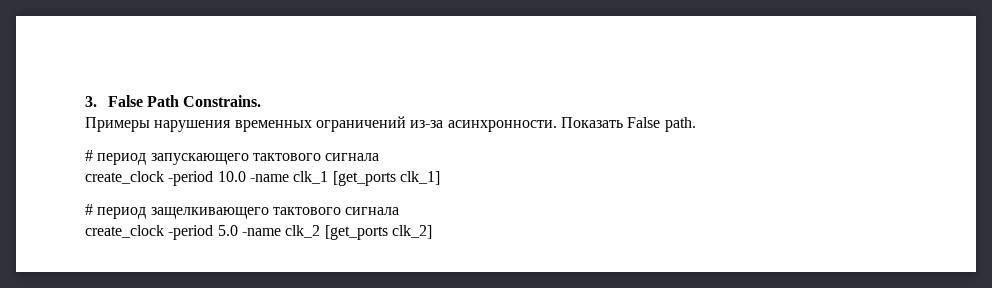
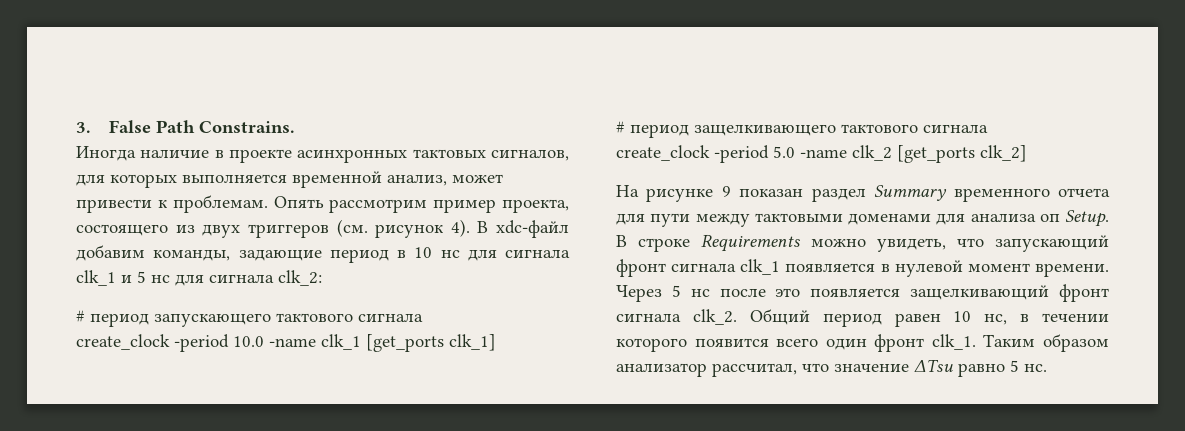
- Примеры нарушения временных ограничений из-за асинхронности. Показать False path.
+ Иногда наличие в проекте асинхронных тактовых сигналов, для которых выполняется временной анализ, может привести к проблемам. Опять рассмотрим пример проекта, состоящего из двух триггеров (см. рисунок 4). В xdc-файл добавим команды, задающие период в 10 нс для сигнала clk_1 и 5 нс для сигнала clk_2:
+ На рисунке 9 показан раздел Summary временного отчета для пути между тактовыми доменами для анализа оп Setup. В строке Requirements можно увидеть, что запускающий фронт сигнала clk_1 появляется в нулевой момент времени. Через 5 нс после это появляется защелкивающий фронт сигнала clk_2. Общий период равен 10 нс, в течении которого появится всего один фронт clk_1. Таким образом анализатор рассчитал, что значение ΔTsu равно 5 нс.

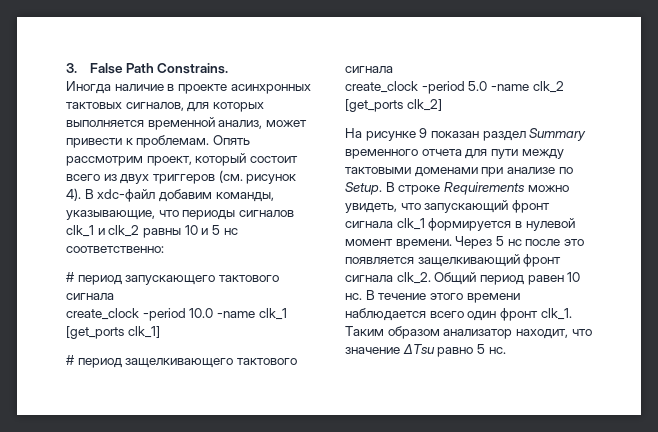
- Опять рассмотрим пример проекта, состоящего из двух триггеров (см. рисунок 4).
+ Опять рассмотрим проект, который состоит всего из двух триггеров (см. рисунок 4).
- В xdc-файл добавим команды, задающие период в 10 нс для сигнала clk_1 и 5 нс для сигнала clk_2:
+ В xdc-файл добавим команды, указывающие, что периоды сигналов clk_1 и clk_2 равны 10 и 5 нс соответственно:
- На рисунке 9 показан раздел Summary временного отчета для пути между тактовыми доменами для анализа оп Setup.
+ На рисунке 9 показан раздел Summary временного отчета для пути между тактовыми доменами при анализе по Setup.
- В строке Requirements можно увидеть, что запускающий фронт сигнала clk_1 появляется в нулевой момент времени.
+ В строке Requirements можно увидеть, что запускающий фронт сигнала clk_1 формируется в нулевой момент времени.
- Общий период равен 10 нс, в течении которого появится всего один фронт clk_1.
+ Общий период равен 10 нс. В течение этого времени наблюдается всего один фронт clk_1.
- Таким образом анализатор рассчитал, что значение ΔTsu равно 5 нс.
+ Таким образом анализатор находит, что значение ΔTsu равно 5 нс.

